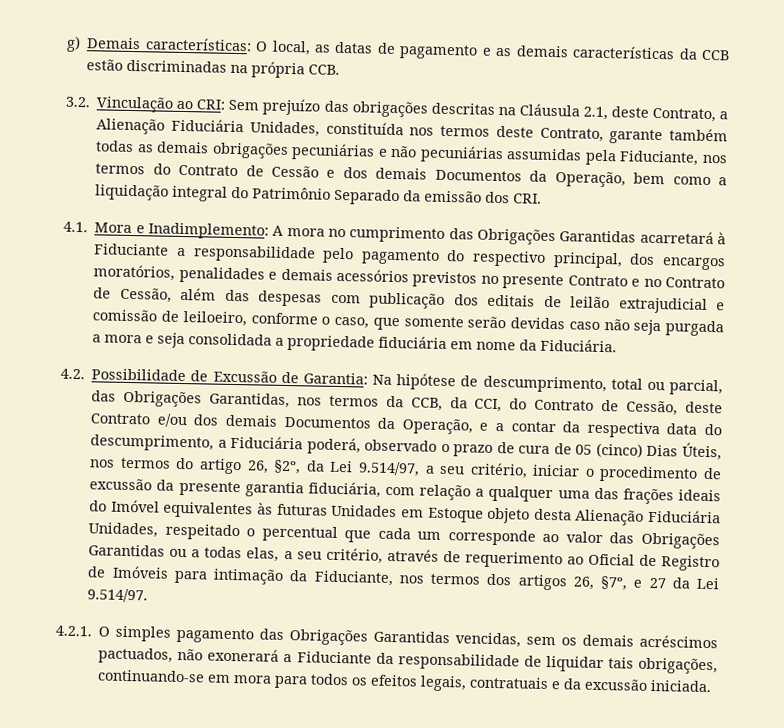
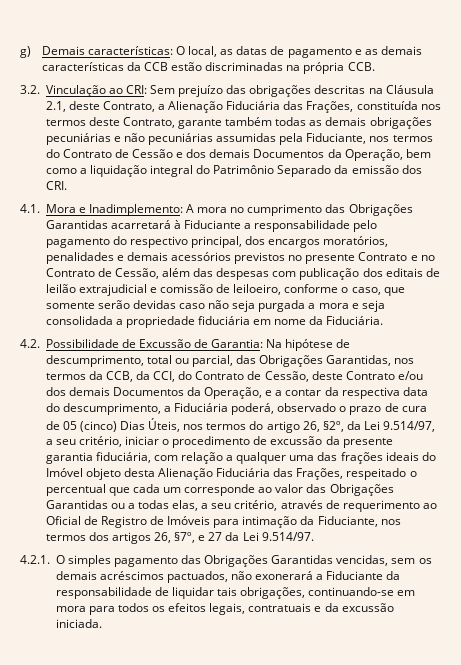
- 3.2. Vinculação ao CRI: Sem prejuízo das obrigações descritas na Cláusula 2.1, deste Contrato, a Alienação Fiduciária Unidades, constituída nos termos deste Contrato, garante também todas as demais obrigações pecuniárias e não pecuniárias assumidas pela Fiduciante, nos termos do Contrato de Cessão e dos demais Documentos da Operação, bem como a liquidação integral do Patrimônio Separado da emissão dos CRI.
+ 3.2. Vinculação ao CRI: Sem prejuízo das obrigações descritas na Cláusula 2.1, deste Contrato, a Alienação Fiduciária das Frações, constituída nos termos deste Contrato, garante também todas as demais obrigações pecuniárias e não pecuniárias assumidas pela Fiduciante, nos termos do Contrato de Cessão e dos demais Documentos da Operação, bem como a liquidação integral do Patrimônio Separado da emissão dos CRI.
- Na hipótese de descumprimento, total ou parcial, das Obrigações Garantidas, nos termos da CCB, da CCI, do Contrato de Cessão, deste Contrato e/ou dos demais Documentos da Operação, e a contar da respectiva data do descumprimento, a Fiduciária poderá, observado o prazo de cura de 05 (cinco) Dias Úteis, nos termos do artigo 26, §2º, da Lei 9.514/97, a seu critério, iniciar o procedimento de excussão da presente garantia fiduciária, com relação a qualquer uma das frações ideais do Imóvel equivalentes às futuras Unidades em Estoque objeto desta Alienação Fiduciária Unidades, respeitado o percentual que cada um corresponde ao valor das Obrigações Garantidas ou a todas elas, a seu critério, através de requerimento ao Oficial de Registro de Imóveis para intimação da Fiduciante, nos termos dos artigos 26, §7º, e 27 da Lei 9.514/97.
+ Na hipótese de descumprimento, total ou parcial, das Obrigações Garantidas, nos termos da CCB, da CCI, do Contrato de Cessão, deste Contrato e/ou dos demais Documentos da Operação, e a contar da respectiva data do descumprimento, a Fiduciária poderá, observado o prazo de cura de 05 (cinco) Dias Úteis, nos termos do artigo 26, §2º, da Lei 9.514/97, a seu critério, iniciar o procedimento de excussão da presente garantia fiduciária, com relação a qualquer uma das frações ideais do Imóvel objeto desta Alienação Fiduciária das Frações, respeitado o percentual que cada um corresponde ao valor das Obrigações Garantidas ou a todas elas, a seu critério, através de requerimento ao Oficial de Registro de Imóveis para intimação da Fiduciante, nos termos dos artigos 26, §7º, e 27 da Lei 9.514/97.

